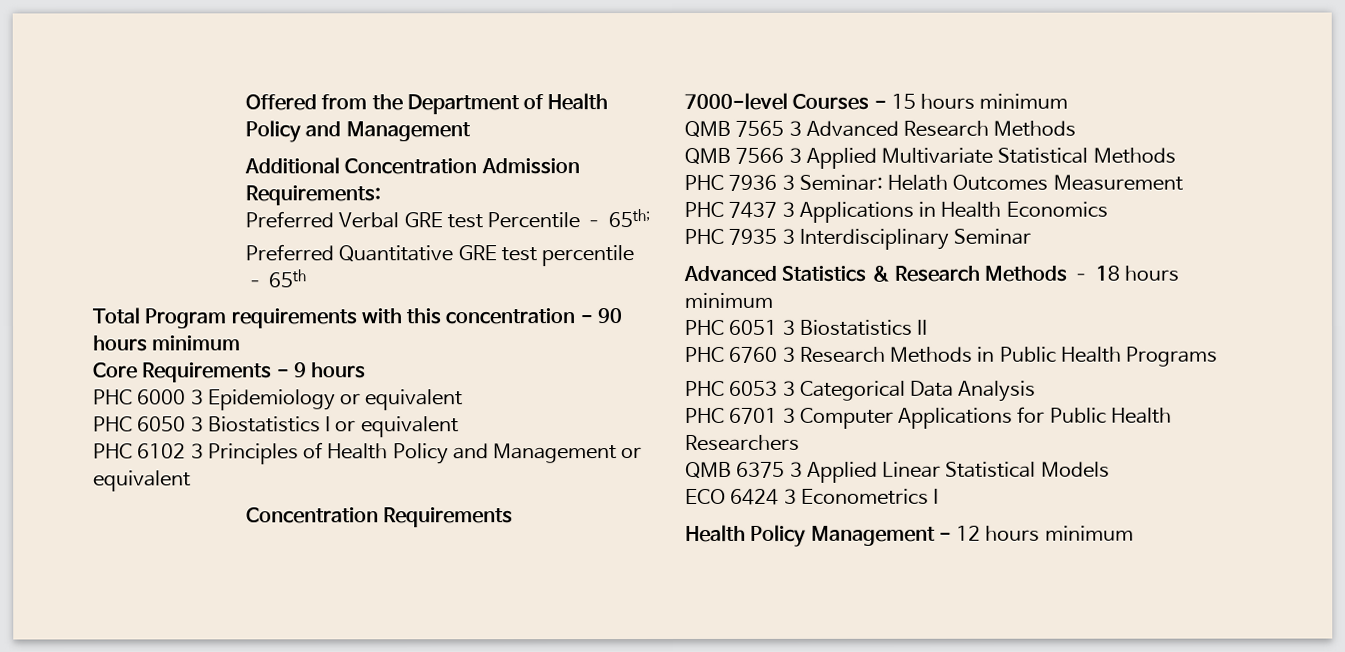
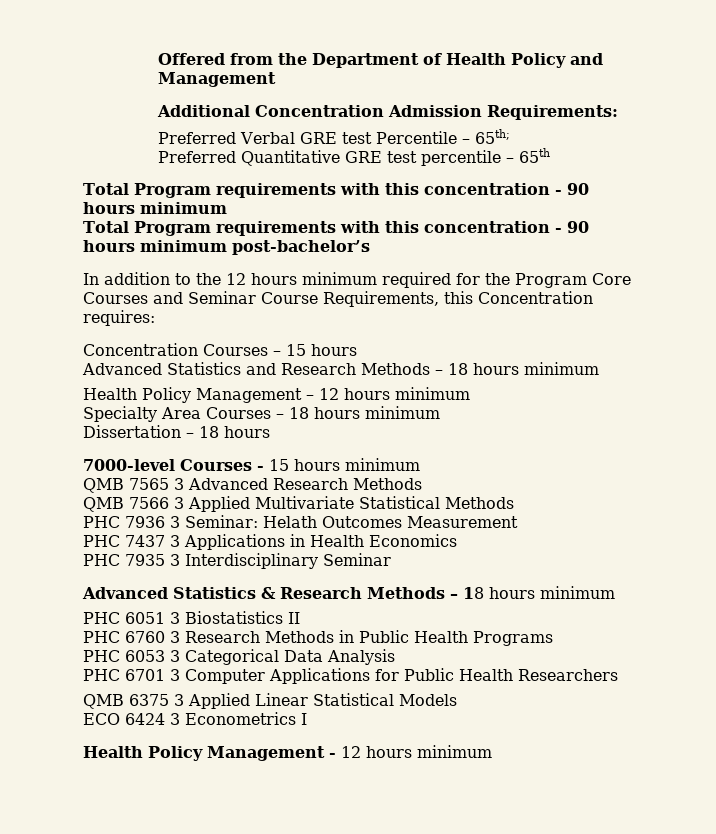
- Core Requirements - 9 hours
- PHC 6000 3 Epidemiology or equivalent
- PHC 6050 3 Biostatistics I or equivalent
- PHC 6102 3 Principles of Health Policy and Management or equivalent
- Concentration Requirements
+ Total Program requirements with this concentration - 90 hours minimum post-bachelor’s
+ In addition to the 12 hours minimum required for the Program Core Courses and Seminar Course Requirements, this Concentration requires:
+ Concentration Courses – 15 hours
+ Advanced Statistics and Research Methods – 18 hours minimum
+ Health Policy Management – 12 hours minimum
+ Specialty Area Courses – 18 hours minimum
+ Dissertation – 18 hours

